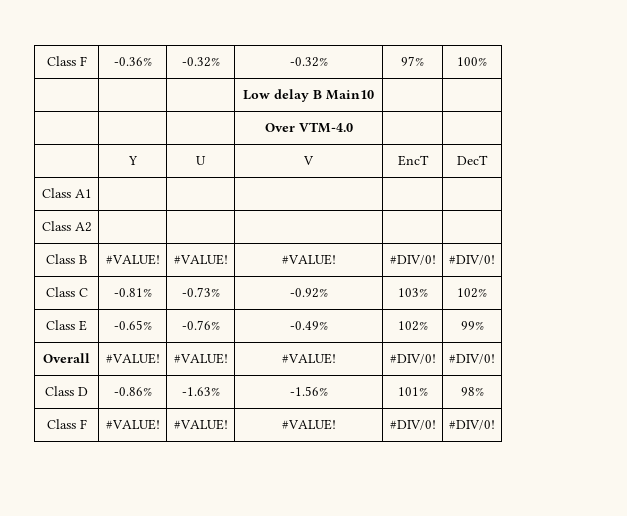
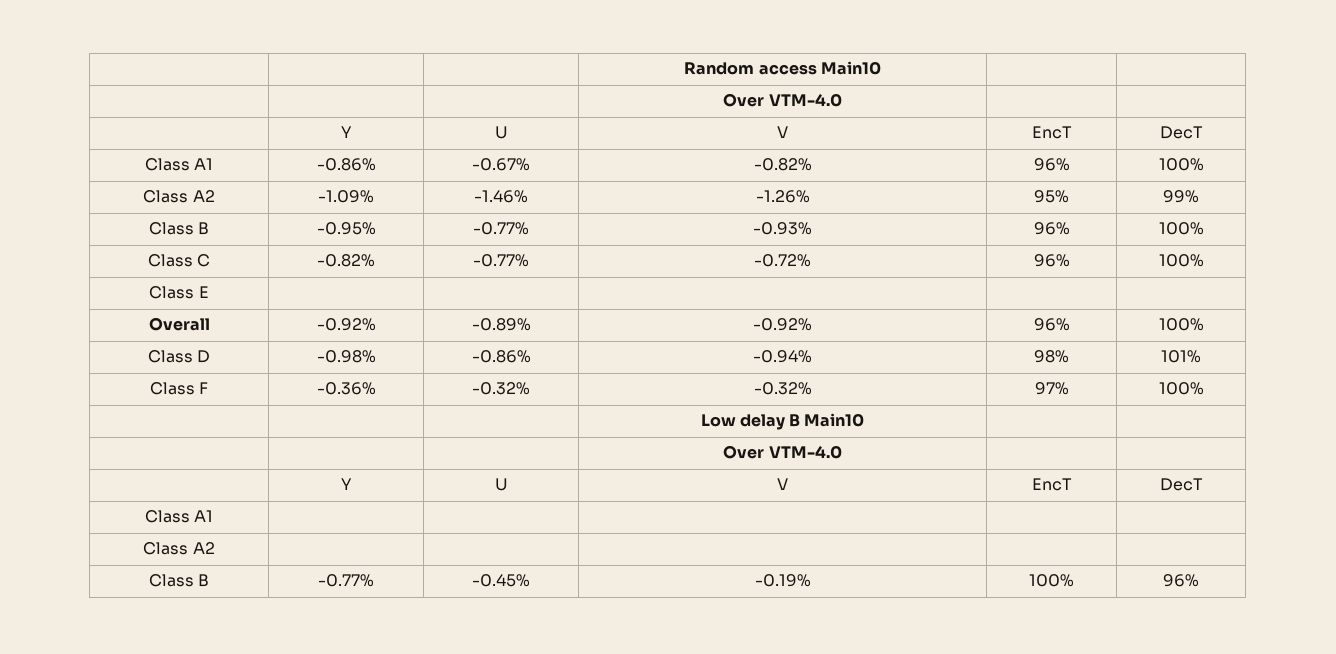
+ | | | Random access Main10 | |
+ | | | Over VTM-4.0 | |
+ | Y | U | V | EncT | DecT
+ Class A1 | -0.86% | -0.67% | -0.82% | 96% | 100%
+ Class A2 | -1.09% | -1.46% | -1.26% | 95% | 99%
+ Class B | -0.95% | -0.77% | -0.93% | 96% | 100%
+ Class C | -0.82% | -0.77% | -0.72% | 96% | 100%
+ Class E | | | | |
+ Overall | -0.92% | -0.89% | -0.92% | 96% | 100%
+ Class D | -0.98% | -0.86% | -0.94% | 98% | 101%
- Class B | #VALUE! | #VALUE! | #VALUE! | #DIV/0! | #DIV/0!
- Class C | -0.81% | -0.73% | -0.92% | 103% | 102%
- Class E | -0.65% | -0.76% | -0.49% | 102% | 99%
- Overall | #VALUE! | #VALUE! | #VALUE! | #DIV/0! | #DIV/0!
- Class D | -0.86% | -1.63% | -1.56% | 101% | 98%
- Class F | #VALUE! | #VALUE! | #VALUE! | #DIV/0! | #DIV/0!
+ Class B | -0.77% | -0.45% | -0.19% | 100% | 96%

